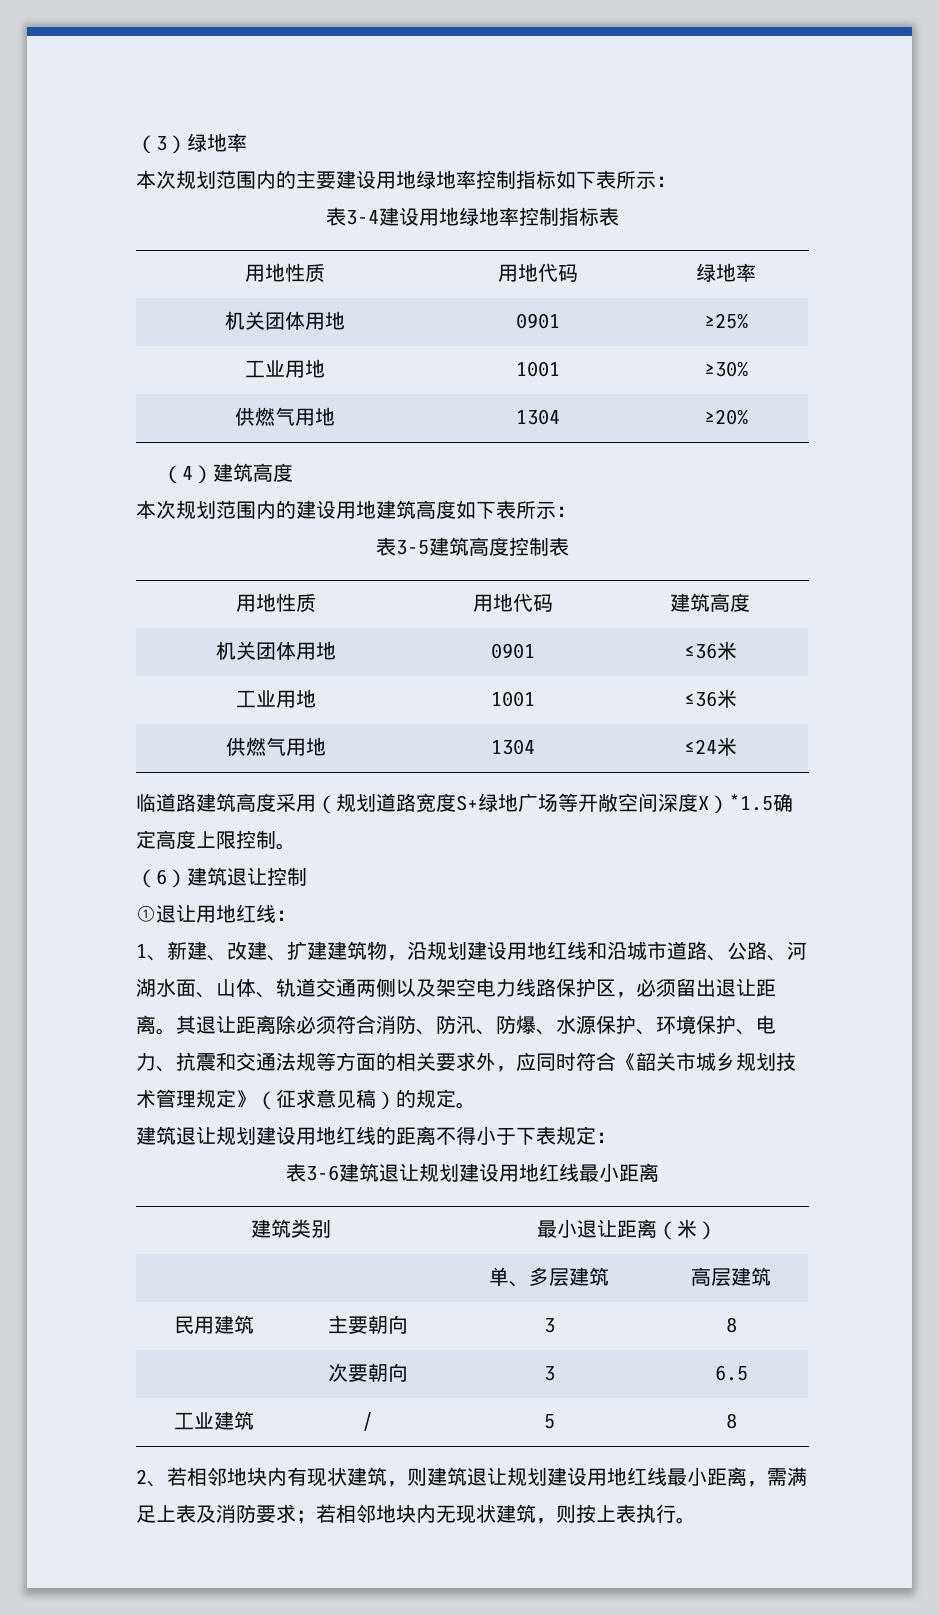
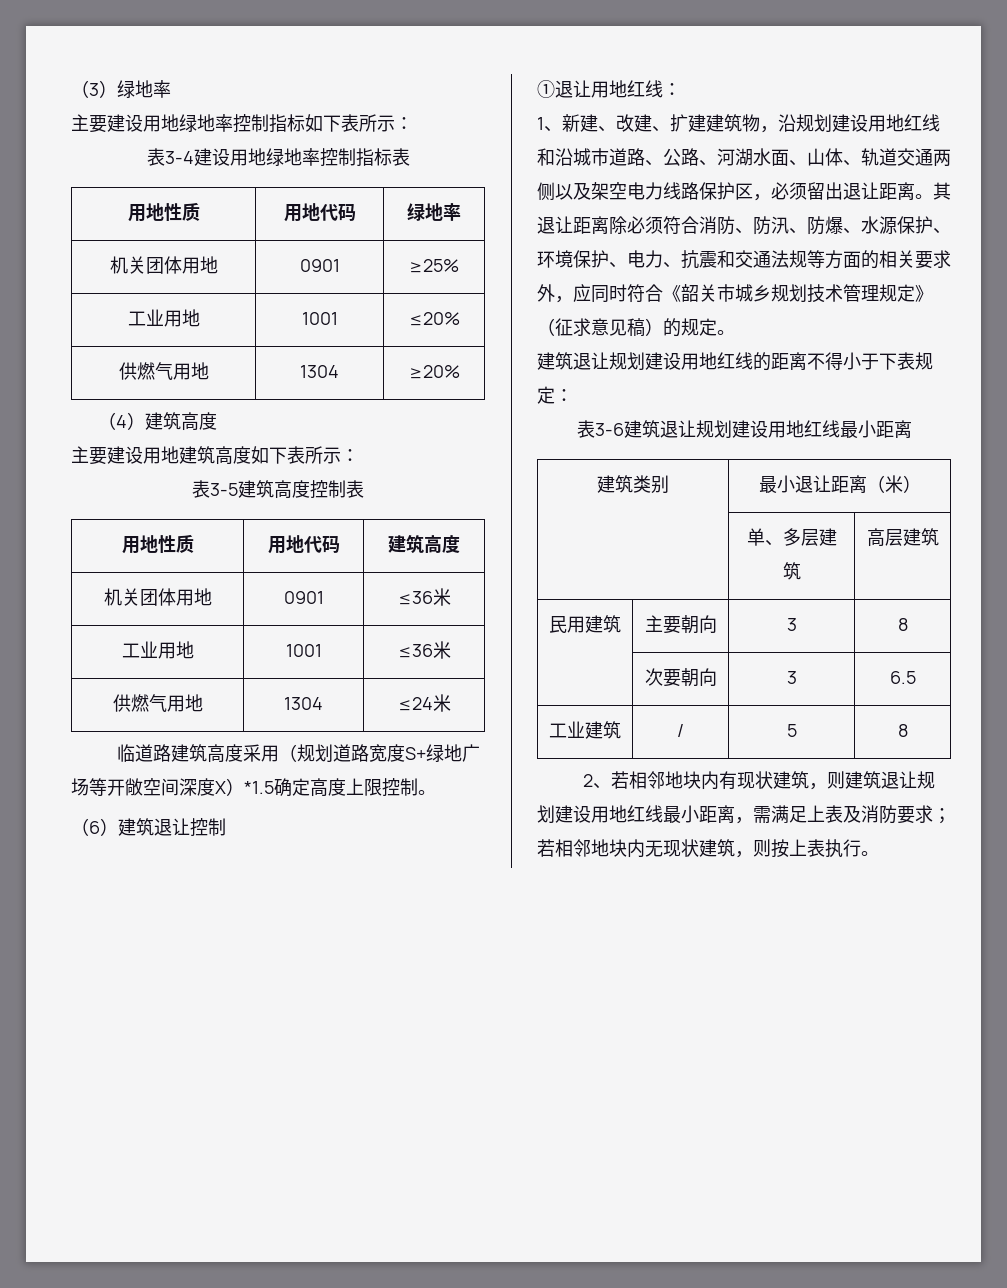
- 本次规划范围内的主要建设用地绿地率控制指标如下表所示：
+ 主要建设用地绿地率控制指标如下表所示：
- 工业用地 | 1001 | ≥30%
+ 工业用地 | 1001 | ≤20%
- 本次规划范围内的建设用地建筑高度如下表所示：
+ 主要建设用地建筑高度如下表所示：

